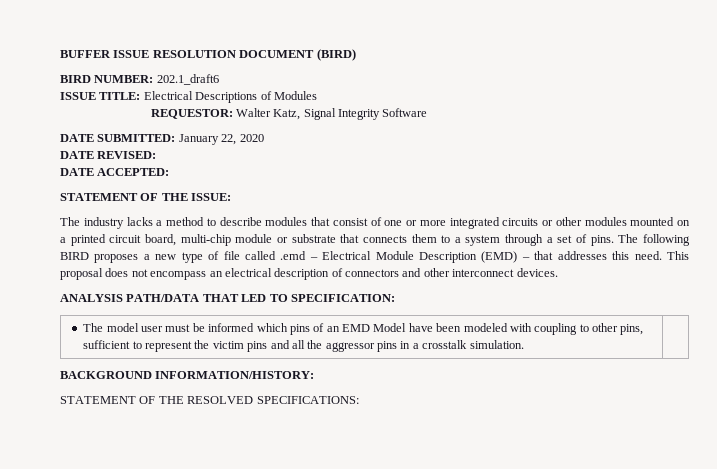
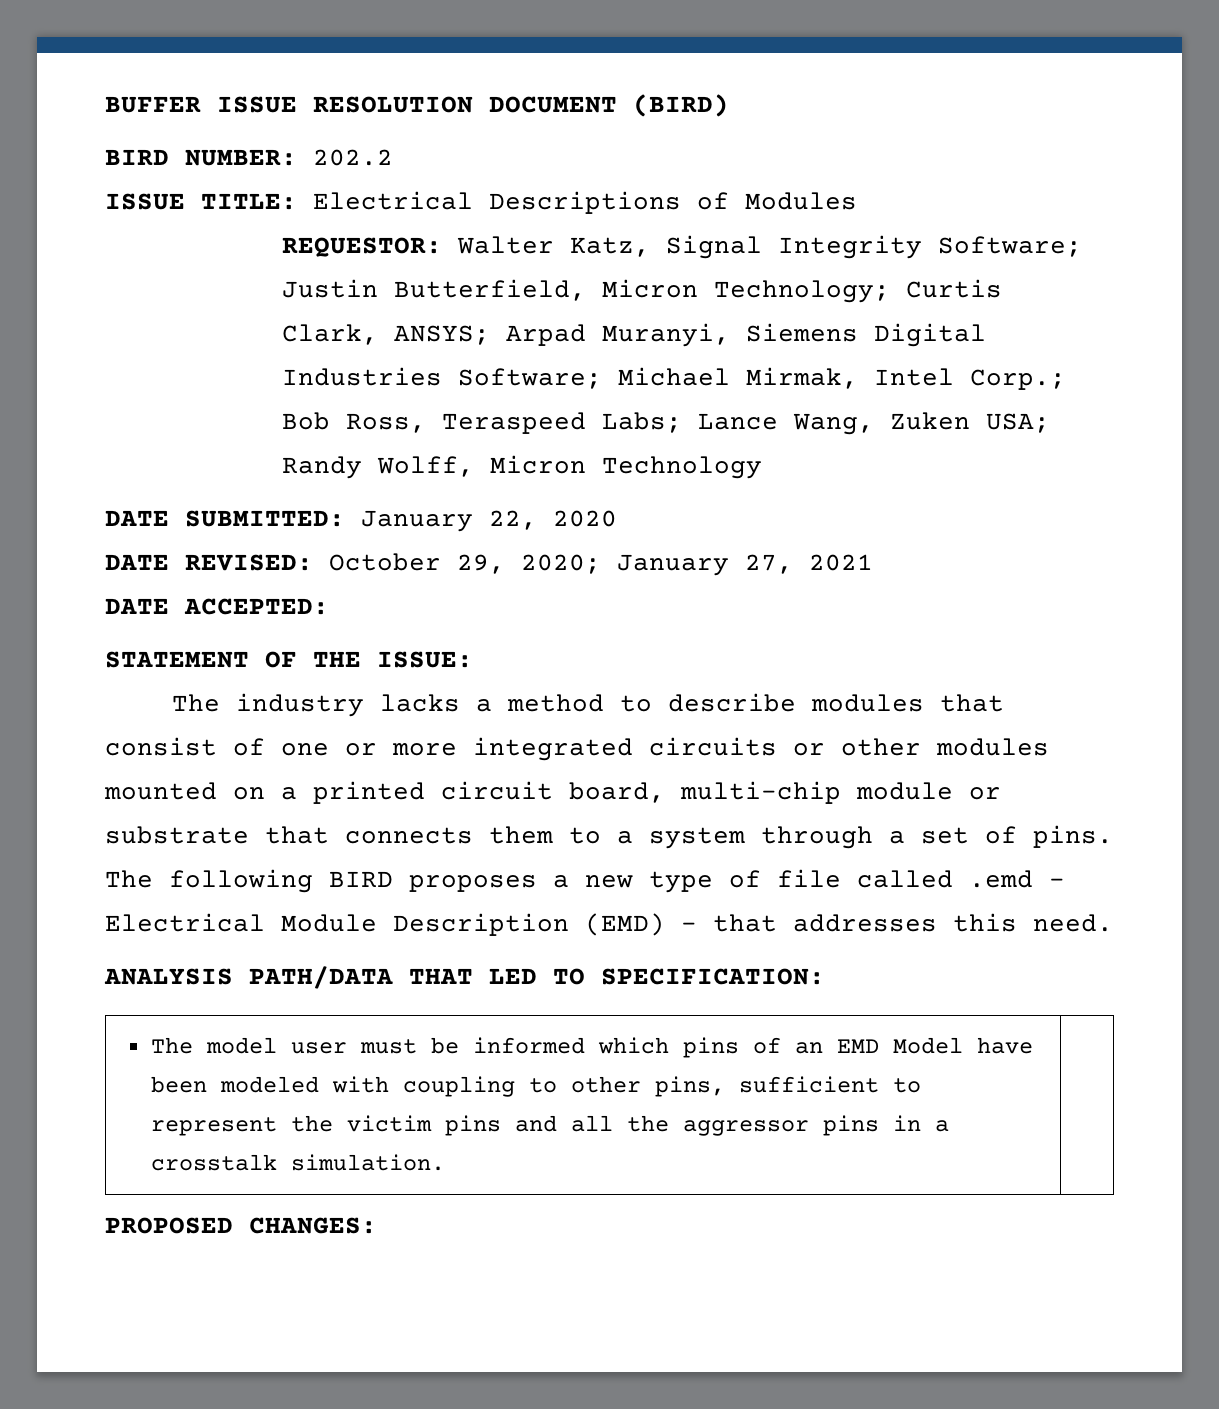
- BIRD NUMBER: 202.1_draft6
+ BIRD NUMBER: 202.2
- REQUESTOR: Walter Katz, Signal Integrity Software
+ REQUESTOR: Walter Katz, Signal Integrity Software; Justin Butterfield, Micron Technology; Curtis Clark, ANSYS; Arpad Muranyi, Siemens Digital Industries Software; Michael Mirmak, Intel Corp.; Bob Ross, Teraspeed Labs; Lance Wang, Zuken USA; Randy Wolff, Micron Technology
- DATE REVISED:
+ DATE REVISED: October 29, 2020; January 27, 2021
- This proposal does not encompass an electrical description of connectors and other interconnect devices.
- BACKGROUND INFORMATION/HISTORY:
- STATEMENT OF THE RESOLVED SPECIFICATIONS:
+ PROPOSED CHANGES:

